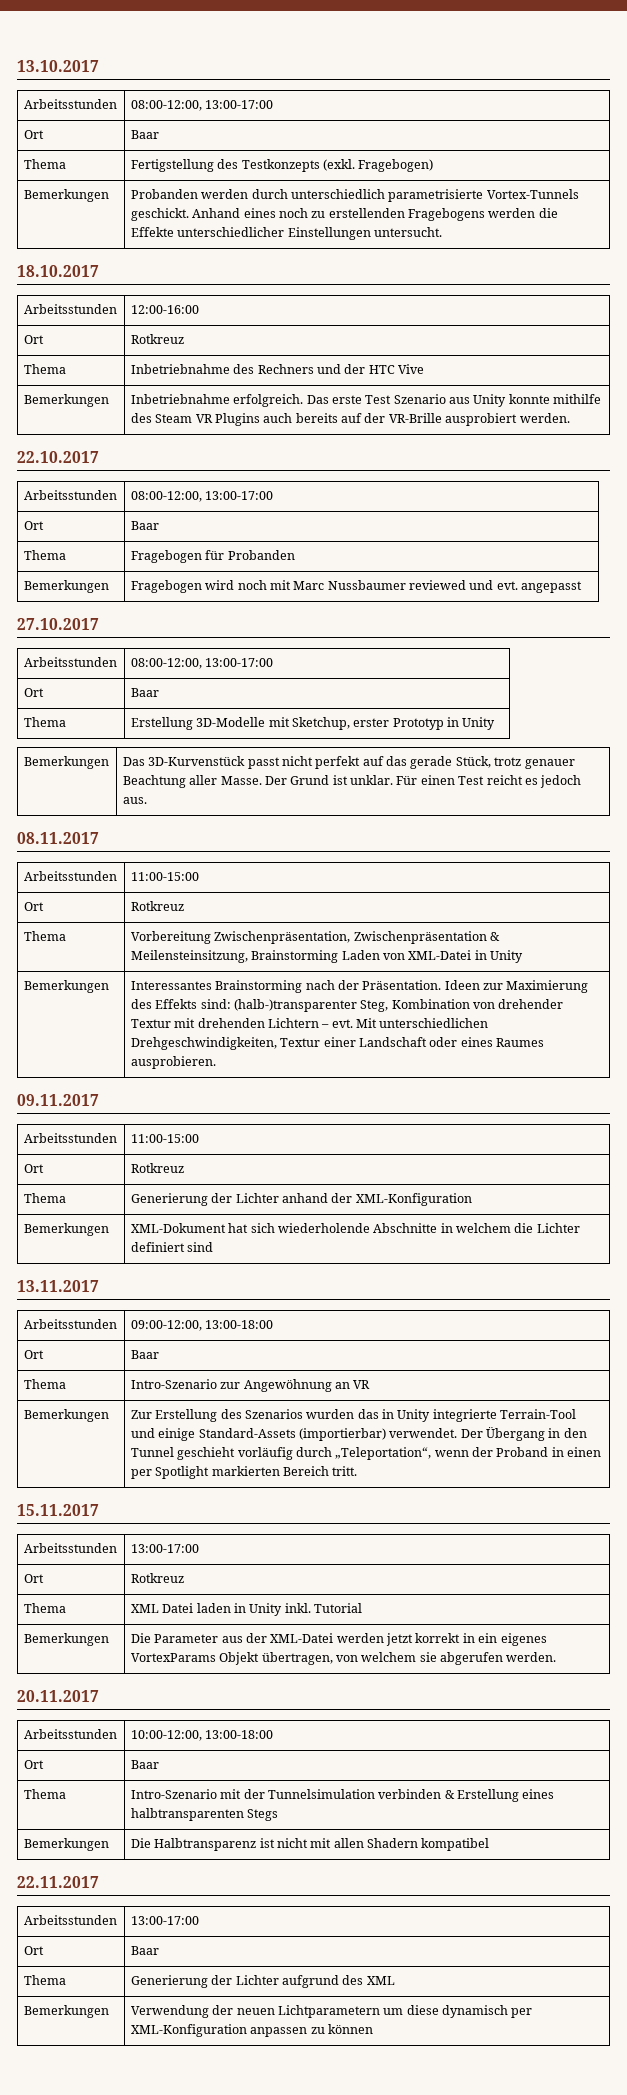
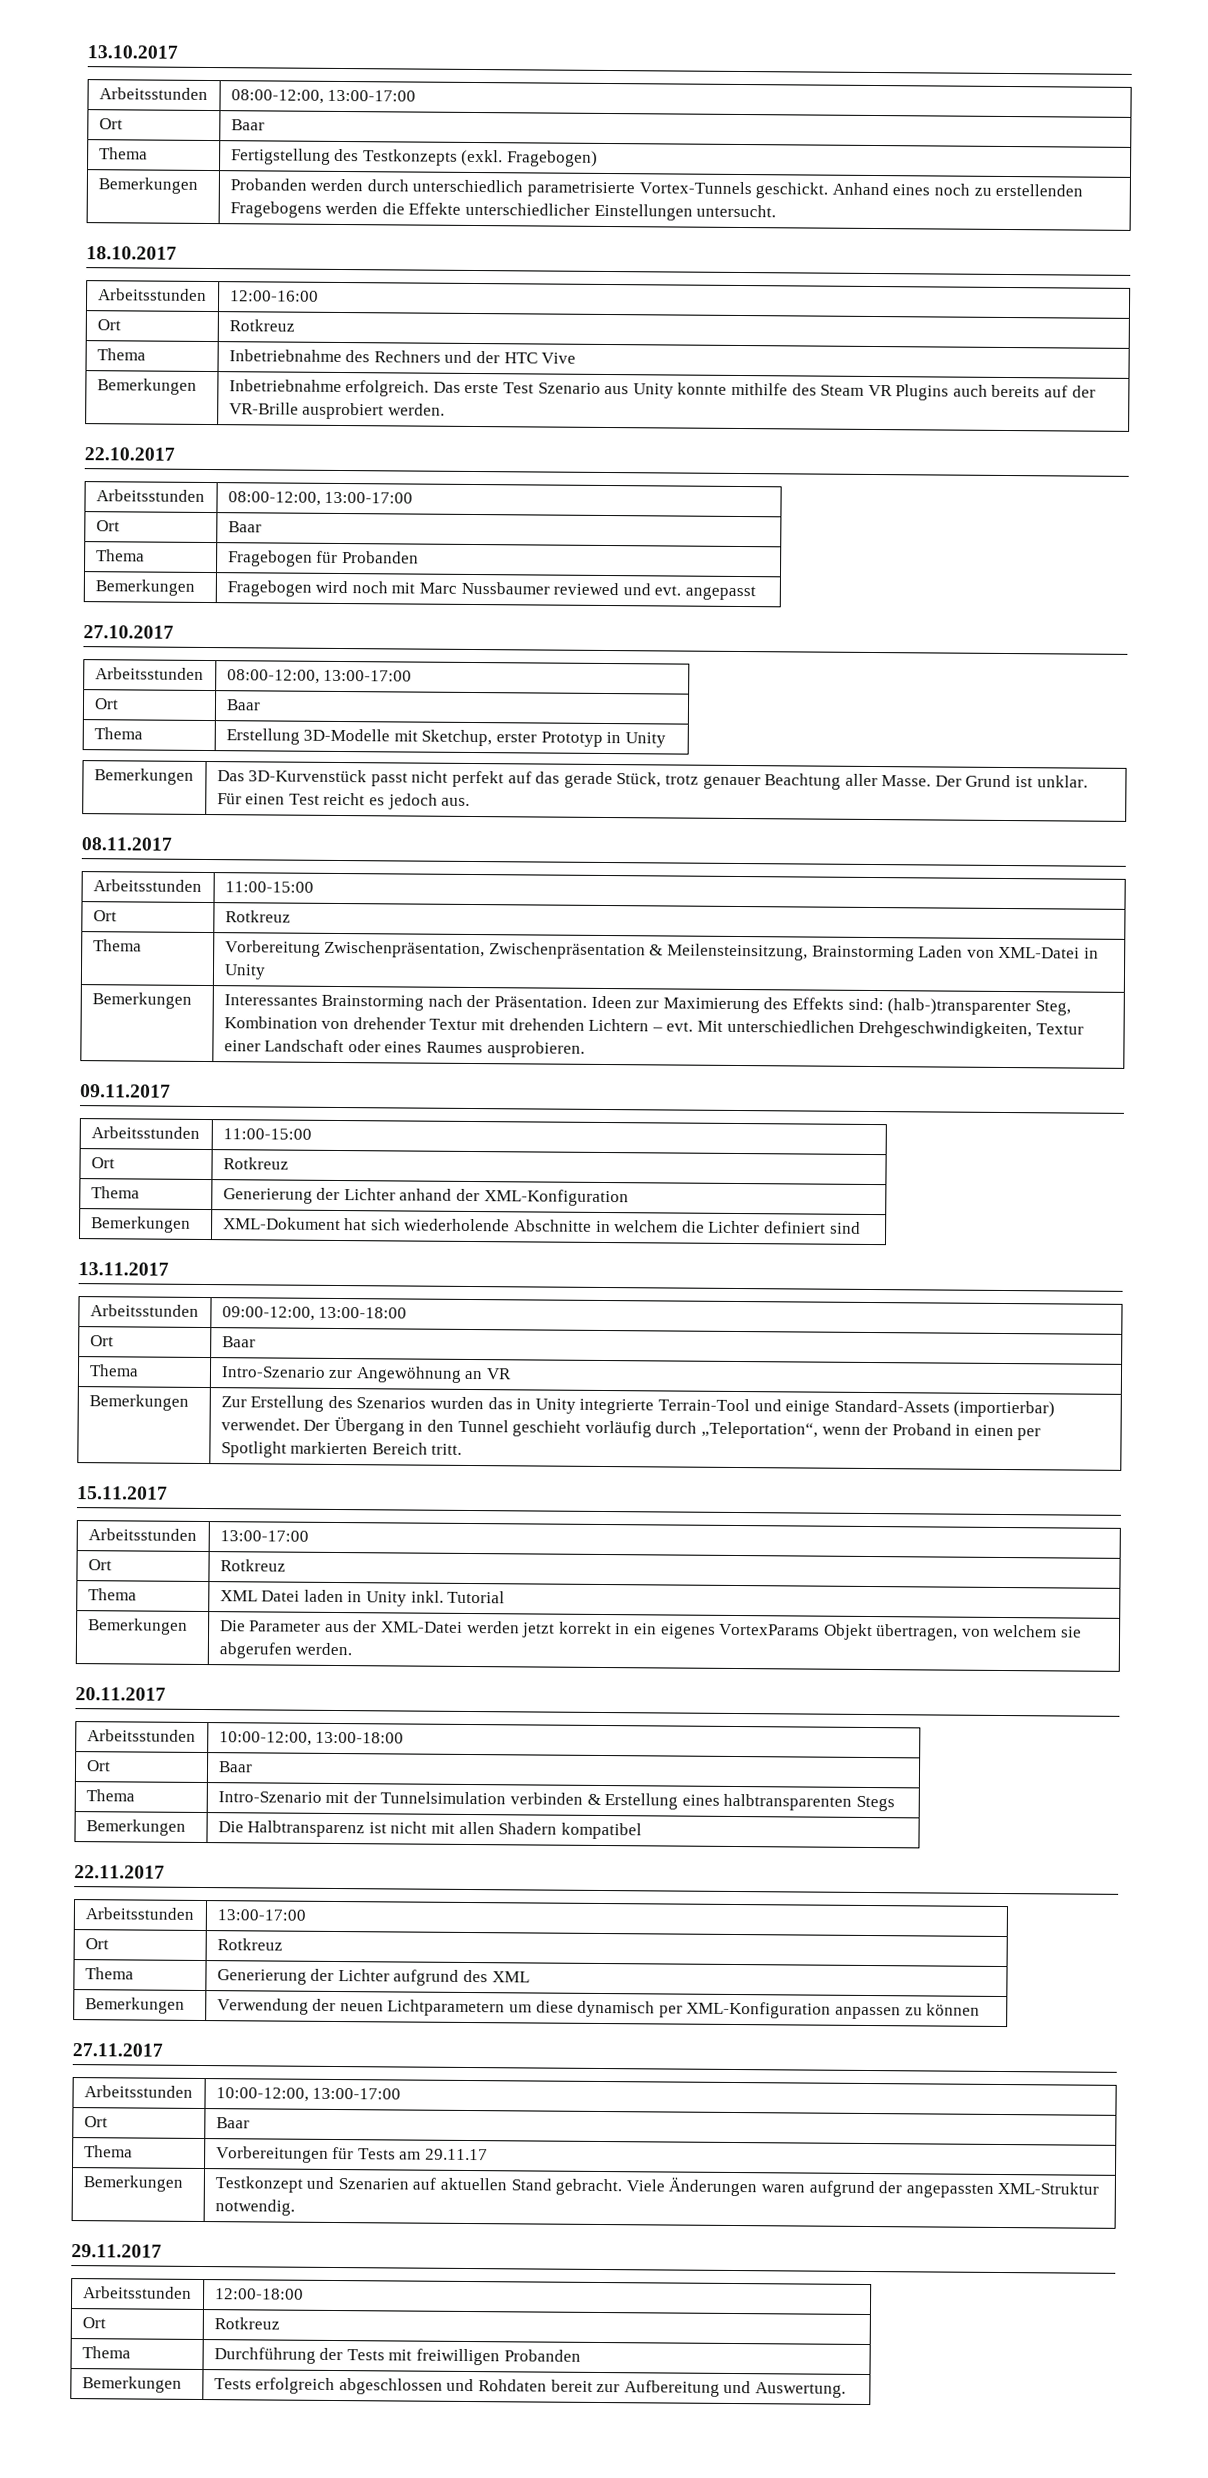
  22.11.2017
  Arbeitsstunden | 13:00-17:00
- Ort | Baar
+ Ort | Rotkreuz
+ 27.11.2017
+ Arbeitsstunden | 10:00-12:00, 13:00-17:00
+ Ort | Baar
+ Thema | Vorbereitungen für Tests am 29.11.17
+ Bemerkungen | Testkonzept und Szenarien auf aktuellen Stand gebracht. Viele Änderungen waren aufgrund der angepassten XML-Struktur notwendig.
+ 29.11.2017
+ Arbeitsstunden | 12:00-18:00
+ Ort | Rotkreuz
+ Thema | Durchführung der Tests mit freiwilligen Probanden
+ Bemerkungen | Tests erfolgreich abgeschlossen und Rohdaten bereit zur Aufbereitung und Auswertung.

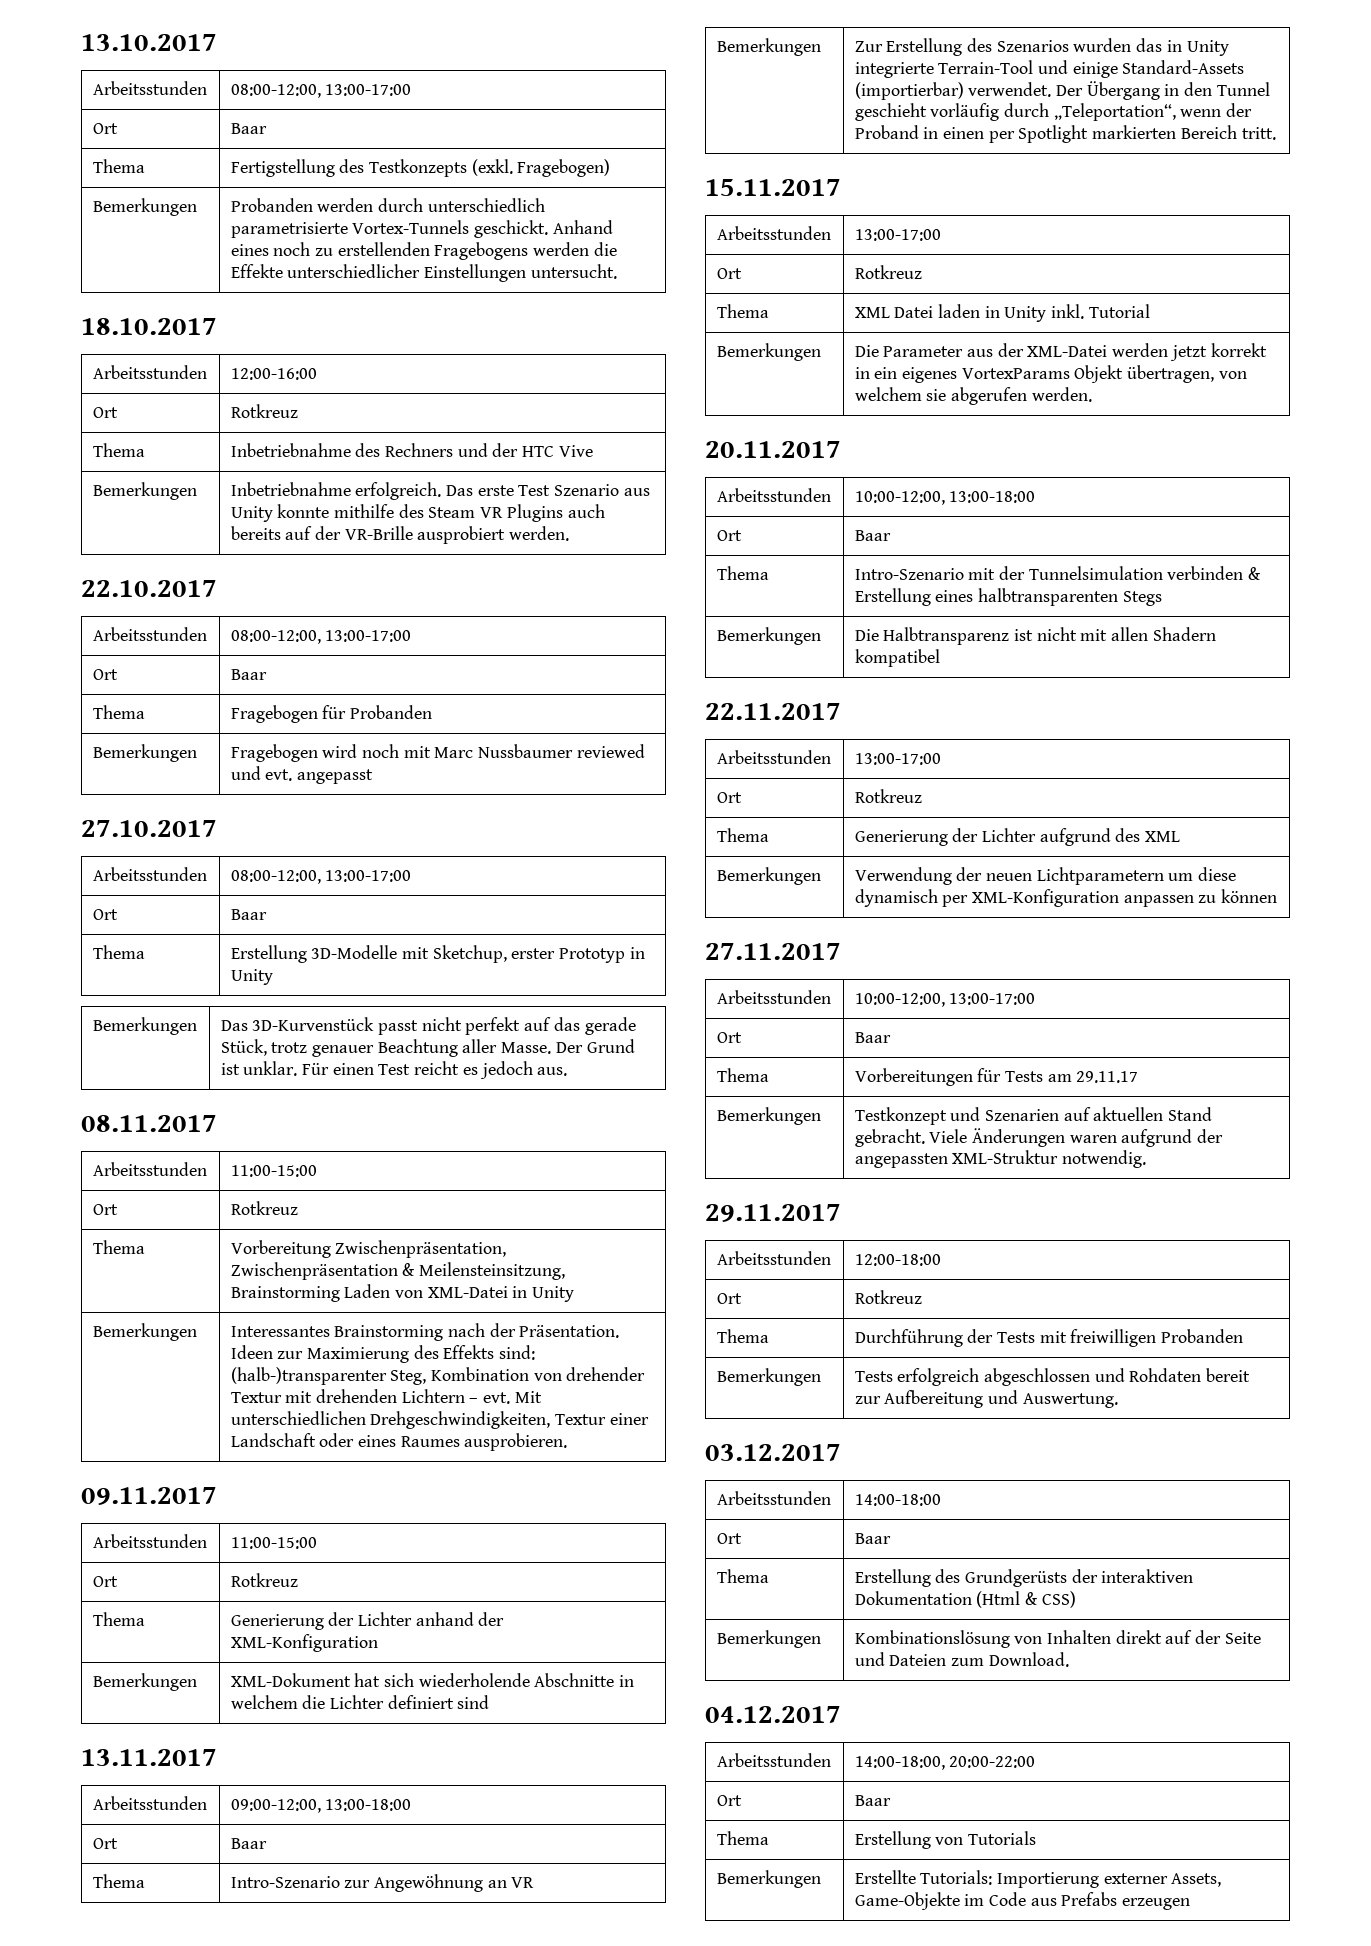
+ 03.12.2017
+ Arbeitsstunden | 14:00-18:00
+ Ort | Baar
+ Thema | Erstellung des Grundgerüsts der interaktiven Dokumentation (Html & CSS)
+ Bemerkungen | Kombinationslösung von Inhalten direkt auf der Seite und Dateien zum Download.
+ 04.12.2017
+ Arbeitsstunden | 14:00-18:00, 20:00-22:00
+ Ort | Baar
+ Thema | Erstellung von Tutorials
+ Bemerkungen | Erstellte Tutorials: Importierung externer Assets, Game-Objekte im Code aus Prefabs erzeugen

